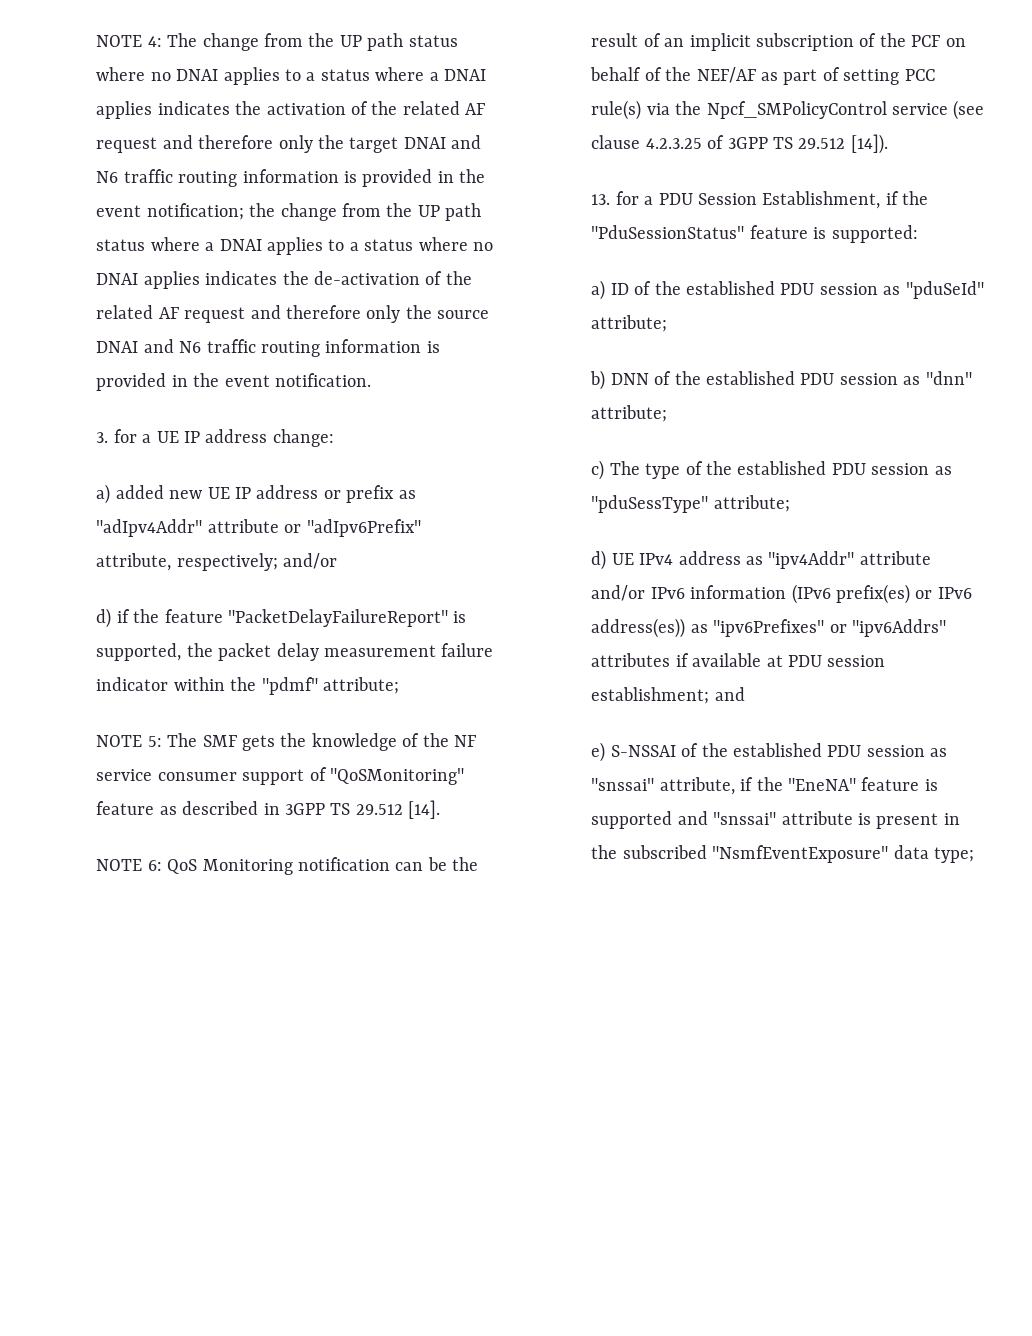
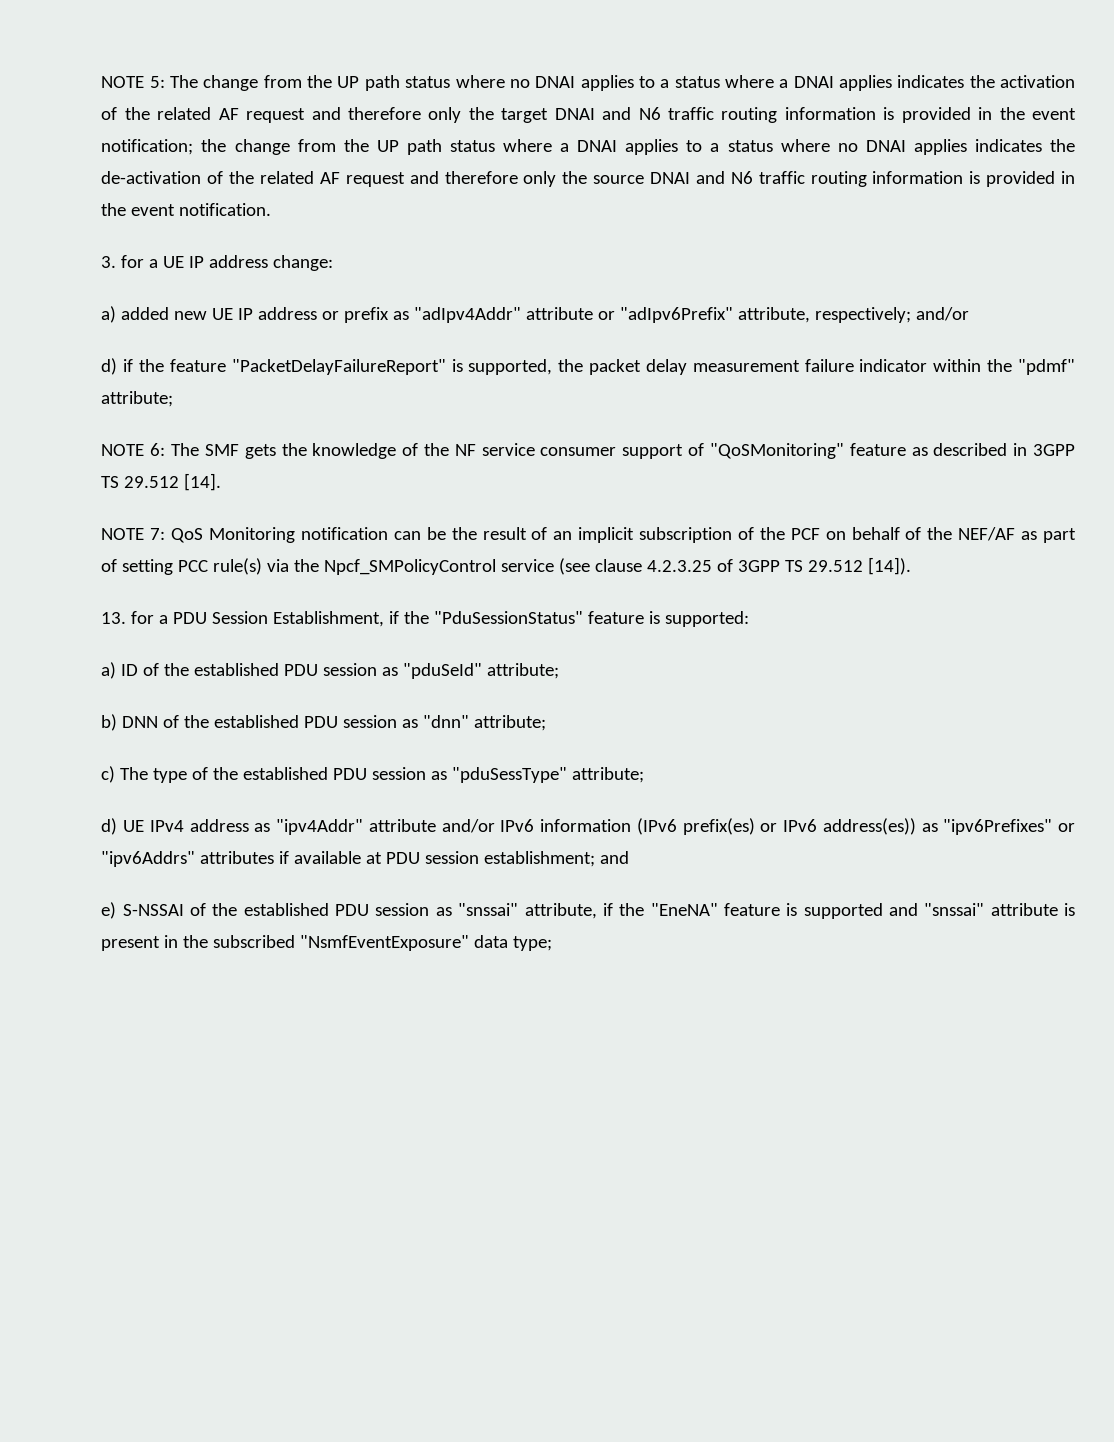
- NOTE 4:
+ NOTE 5:
- NOTE 5: The SMF gets the knowledge of the NF service consumer support of "QoSMonitoring" feature as described in 3GPP TS 29.512 [14].
+ NOTE 6: The SMF gets the knowledge of the NF service consumer support of "QoSMonitoring" feature as described in 3GPP TS 29.512 [14].
- NOTE 6: QoS Monitoring notification can be the result of an implicit subscription of the PCF on behalf of the NEF/AF as part of setting PCC rule(s) via the Npcf_SMPolicyControl service (see clause 4.2.3.25 of 3GPP TS 29.512 [14]).
+ NOTE 7: QoS Monitoring notification can be the result of an implicit subscription of the PCF on behalf of the NEF/AF as part of setting PCC rule(s) via the Npcf_SMPolicyControl service (see clause 4.2.3.25 of 3GPP TS 29.512 [14]).

